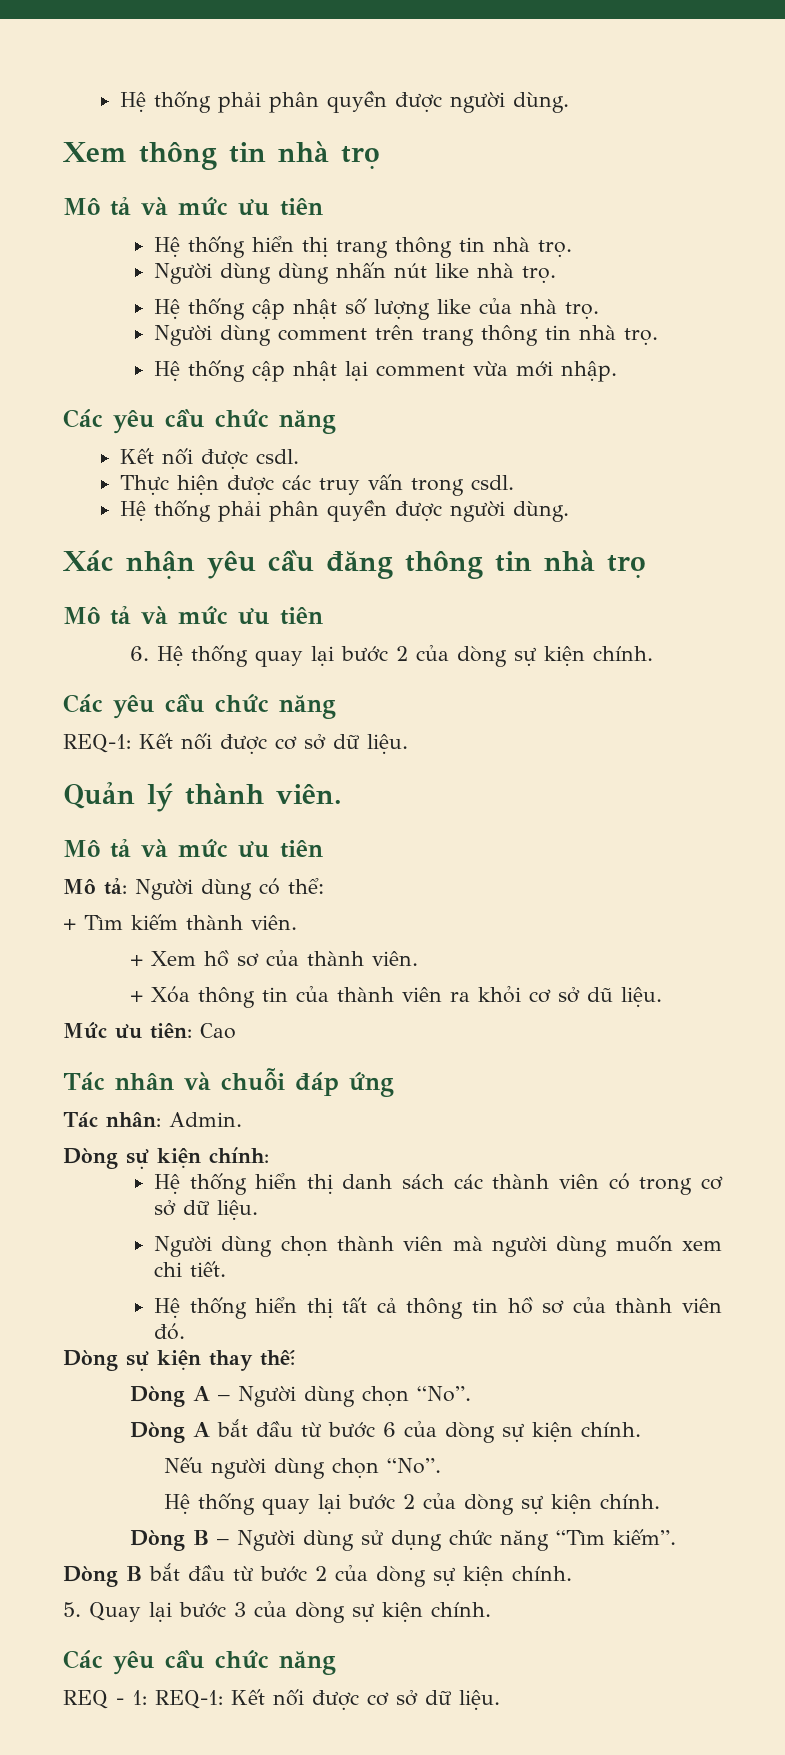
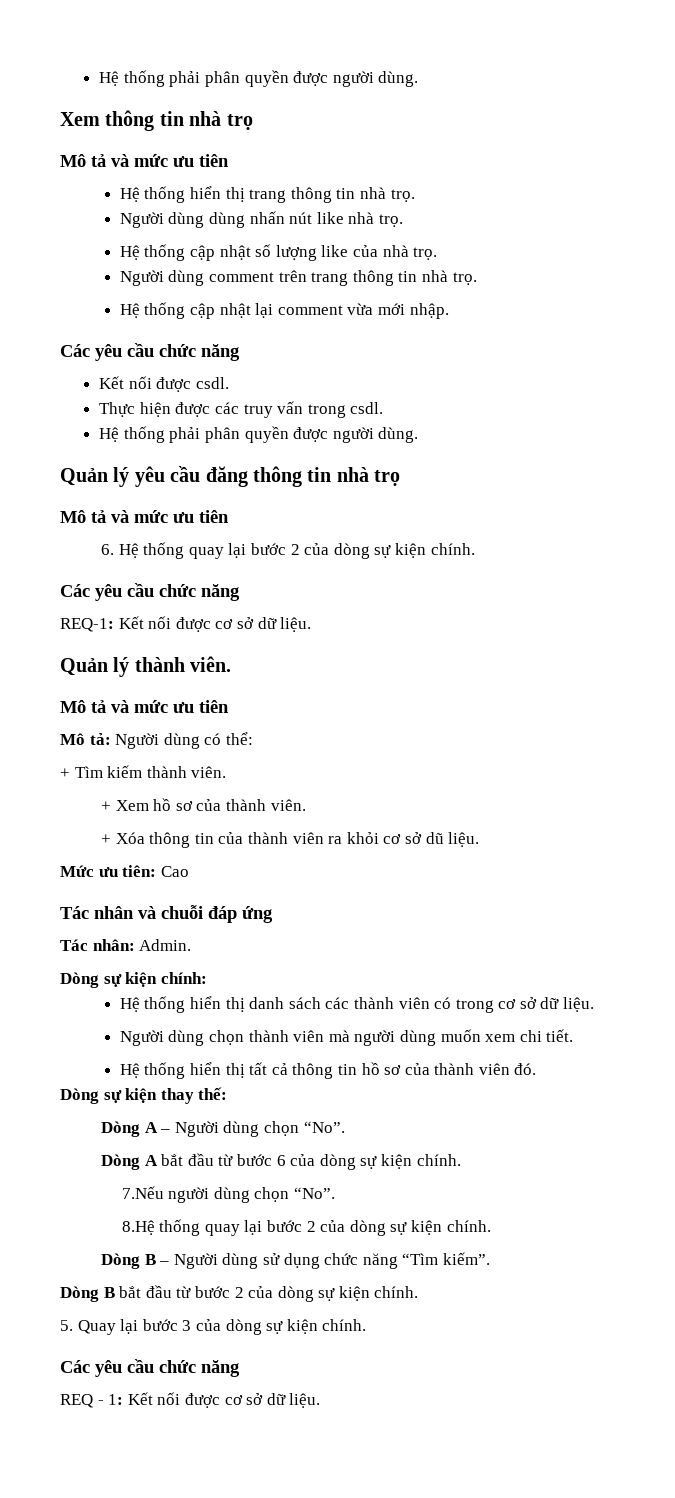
- Xác nhận yêu cầu đăng thông tin nhà trọ
+ Quản lý yêu cầu đăng thông tin nhà trọ
- Nếu người dùng chọn “No”.
- Hệ thống quay lại bước 2 của dòng sự kiện chính.
+ 7.Nếu người dùng chọn “No”.
+ 8.Hệ thống quay lại bước 2 của dòng sự kiện chính.
- REQ - 1: REQ-1: Kết nối được cơ sở dữ liệu.
+ REQ - 1: Kết nối được cơ sở dữ liệu.

